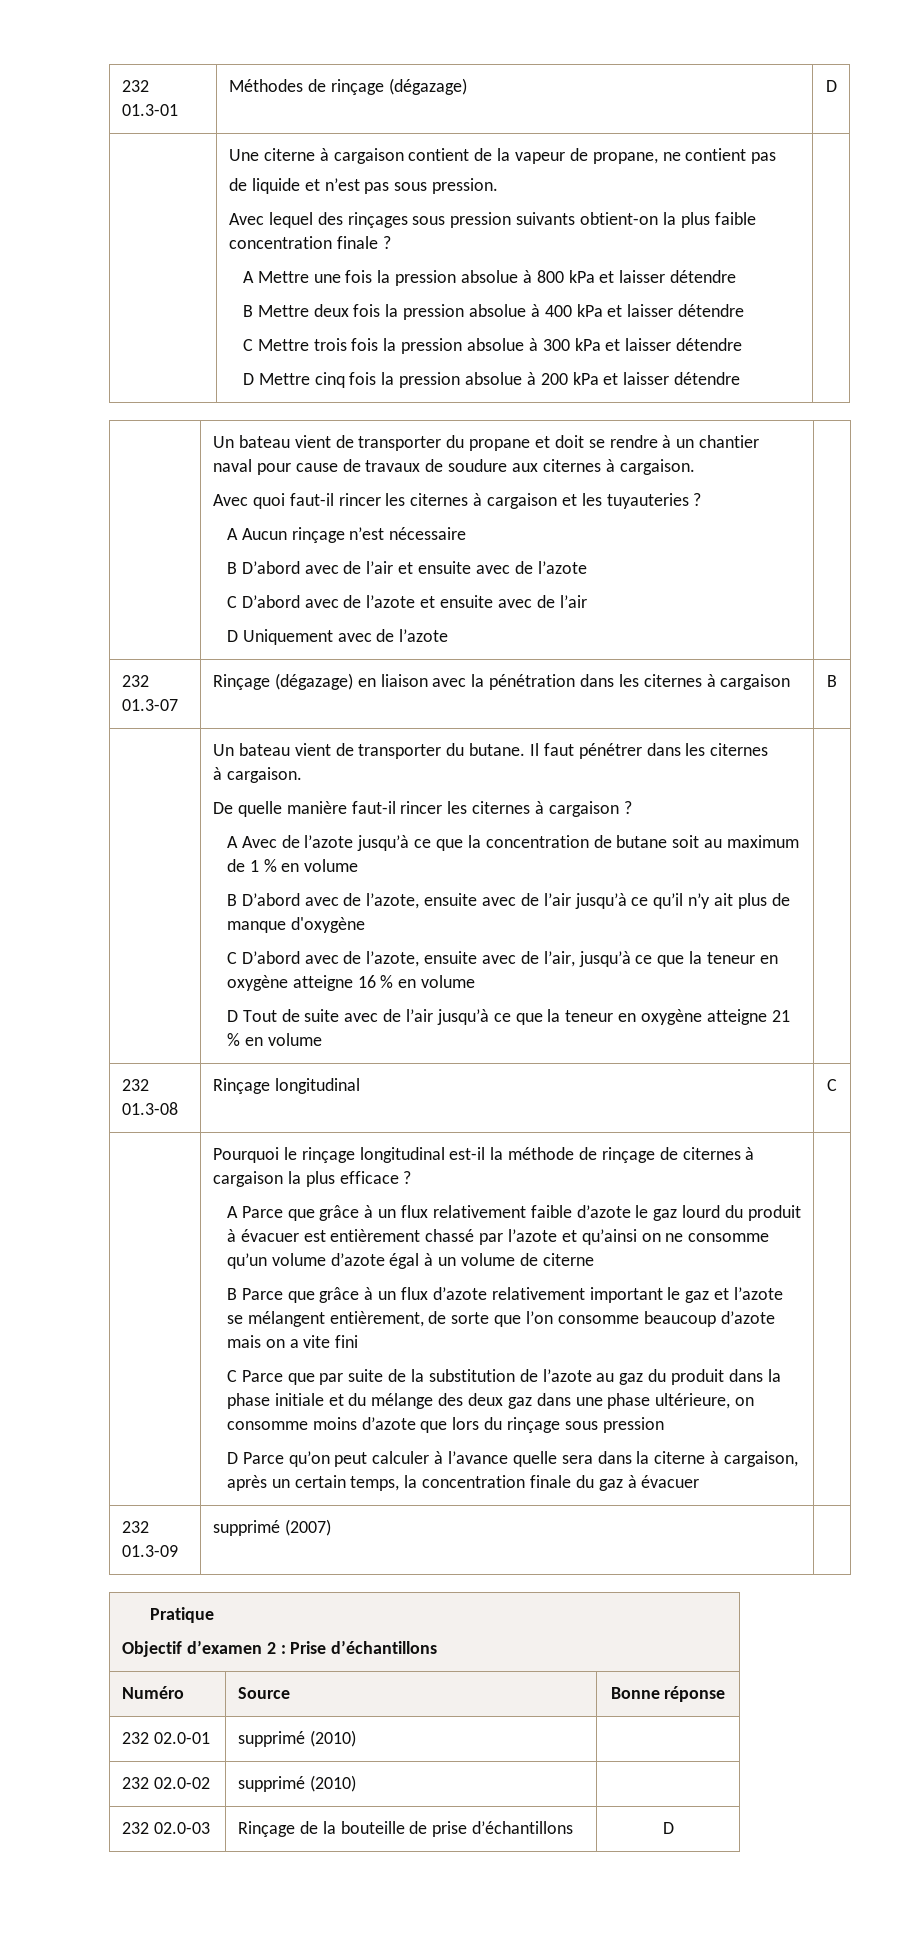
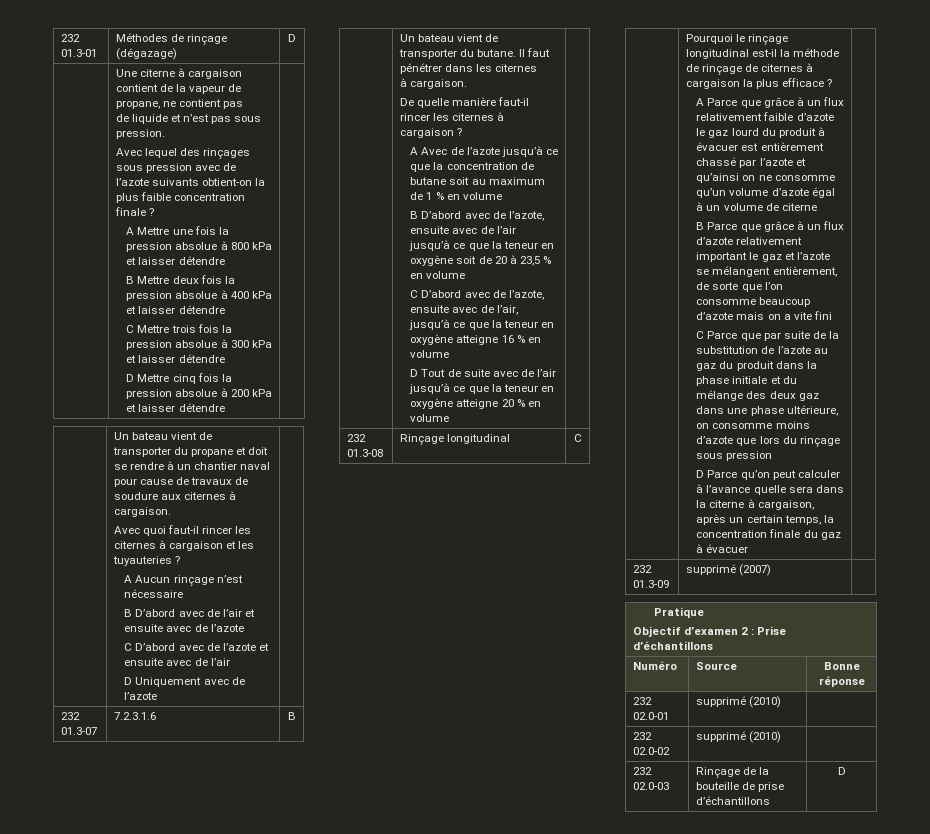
- Avec lequel des rinçages sous pression suivants obtient-on la plus faible concentration finale ?
+ Avec lequel des rinçages sous pression avec de l’azote suivants obtient-on la plus faible concentration finale ?
- 232 01.3-07 | Rinçage (dégazage) en liaison avec la pénétration dans les citernes à cargaison | B
+ 232 01.3-07 | 7.2.3.1.6 | B
- B D’abord avec de l’azote, ensuite avec de l’air jusqu’à ce qu’il n’y ait plus de manque d'oxygène
+ B D’abord avec de l’azote, ensuite avec de l’air jusqu’à ce que la teneur en oxygène soit de 20 à 23,5 % en volume
- D Tout de suite avec de l’air jusqu’à ce que la teneur en oxygène atteigne 21 % en volume
+ D Tout de suite avec de l’air jusqu’à ce que la teneur en oxygène atteigne 20 % en volume

